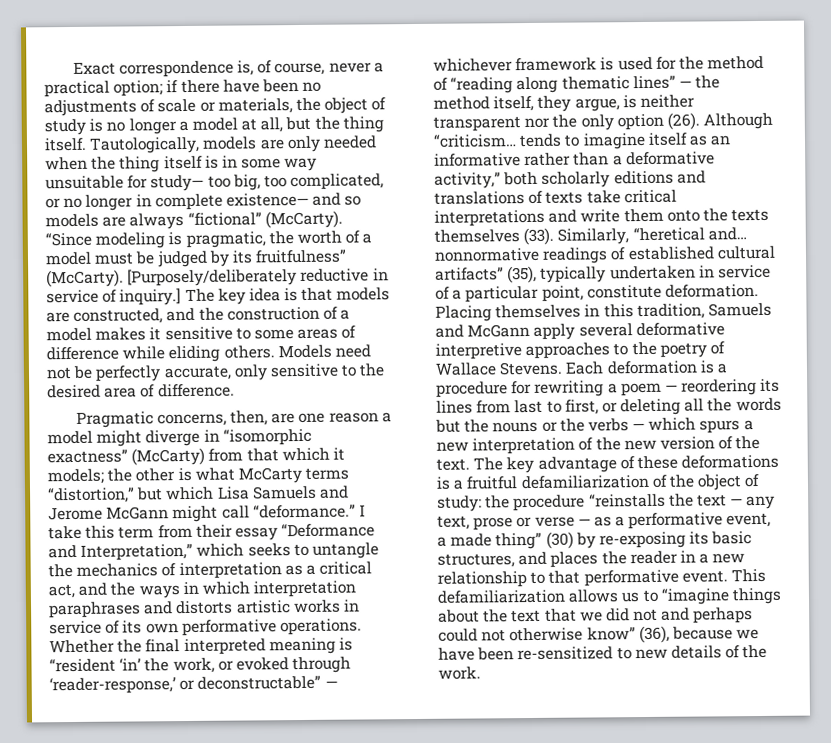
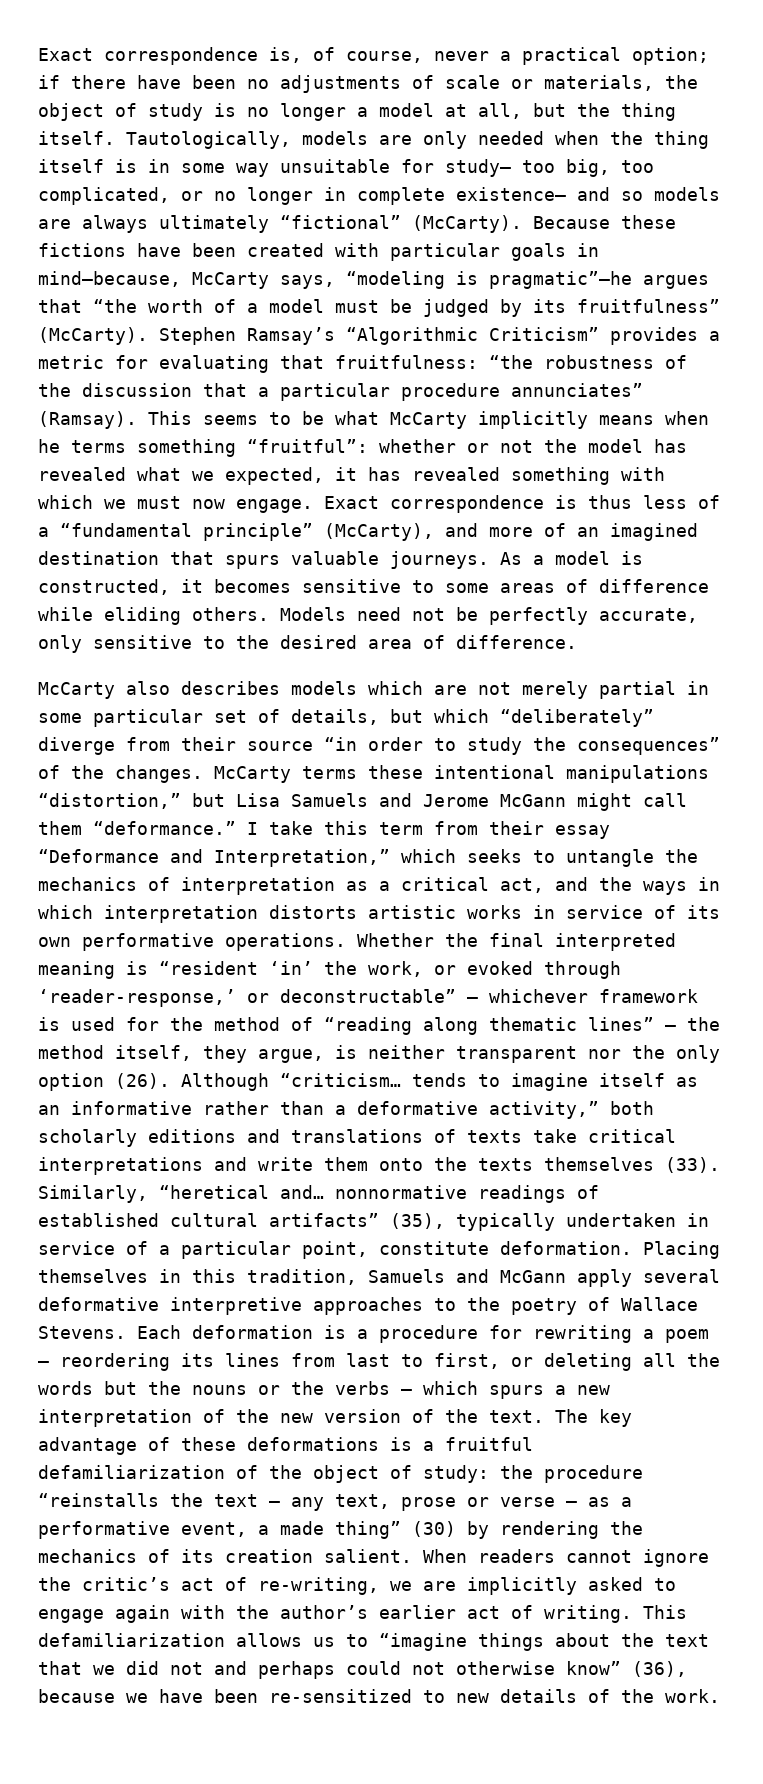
- Tautologically, models are only needed when the thing itself is in some way unsuitable for study— too big, too complicated, or no longer in complete existence— and so models are always “fictional” (McCarty).
+ Tautologically, models are only needed when the thing itself is in some way unsuitable for study— too big, too complicated, or no longer in complete existence— and so models are always ultimately “fictional” (McCarty).
- “Since modeling is pragmatic, the worth of a model must be judged by its fruitfulness” (McCarty).
+ Because these fictions have been created with particular goals in mind—because, McCarty says, “modeling is pragmatic”—he argues that “the worth of a model must be judged by its fruitfulness” (McCarty).
- [Purposely/deliberately reductive in service of inquiry.] The key idea is that models are constructed, and the construction of a model makes it sensitive to some areas of difference while eliding others.
+ Stephen Ramsay’s “Algorithmic Criticism” provides a metric for evaluating that fruitfulness: “the robustness of the discussion that a particular procedure annunciates” (Ramsay). This seems to be what McCarty implicitly means when he terms something “fruitful”: whether or not the model has revealed what we expected, it has revealed something with which we must now engage. Exact correspondence is thus less of a “fundamental principle” (McCarty), and more of an imagined destination that spurs valuable journeys. As a model is constructed, it becomes sensitive to some areas of difference while eliding others.
- Pragmatic concerns, then, are one reason a model might diverge in “isomorphic exactness” (McCarty) from that which it models; the other is what McCarty terms “distortion,” but which Lisa Samuels and Jerome McGann might call “deformance.”
+ McCarty also describes models which are not merely partial in some particular set of details, but which “deliberately” diverge from their source “in order to study the consequences” of the changes. McCarty terms these intentional manipulations “distortion,” but Lisa Samuels and Jerome McGann might call them “deformance.”
- I take this term from their essay “Deformance and Interpretation,” which seeks to untangle the mechanics of interpretation as a critical act, and the ways in which interpretation paraphrases and distorts artistic works in service of its own performative operations.
+ I take this term from their essay “Deformance and Interpretation,” which seeks to untangle the mechanics of interpretation as a critical act, and the ways in which interpretation distorts artistic works in service of its own performative operations.
- The key advantage of these deformations is a fruitful defamiliarization of the object of study: the procedure “reinstalls the text — any text, prose or verse — as a performative event, a made thing” (30) by re-exposing its basic structures, and places the reader in a new relationship to that performative event.
+ The key advantage of these deformations is a fruitful defamiliarization of the object of study: the procedure “reinstalls the text — any text, prose or verse — as a performative event, a made thing” (30) by rendering the mechanics of its creation salient. When readers cannot ignore the critic’s act of re-writing, we are implicitly asked to engage again with the author’s earlier act of writing.

